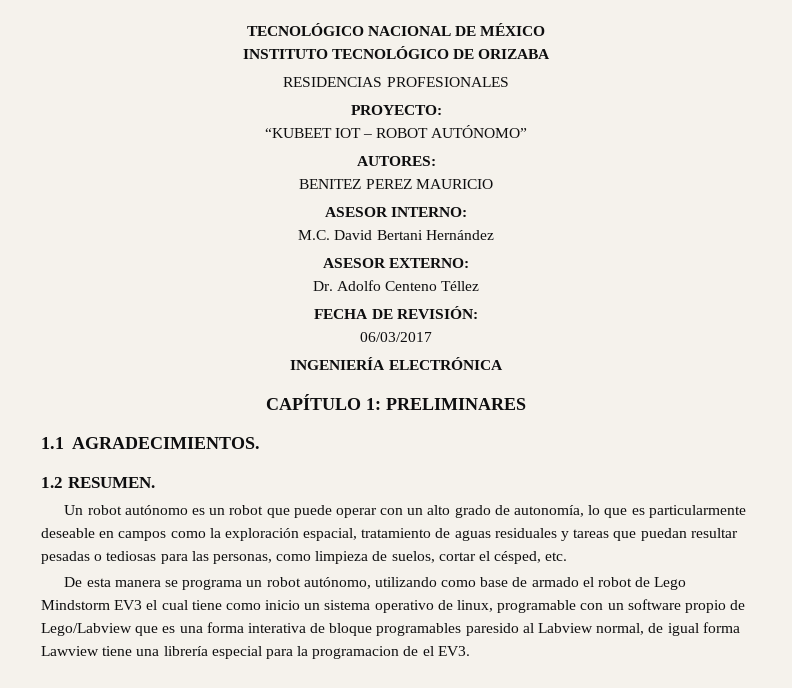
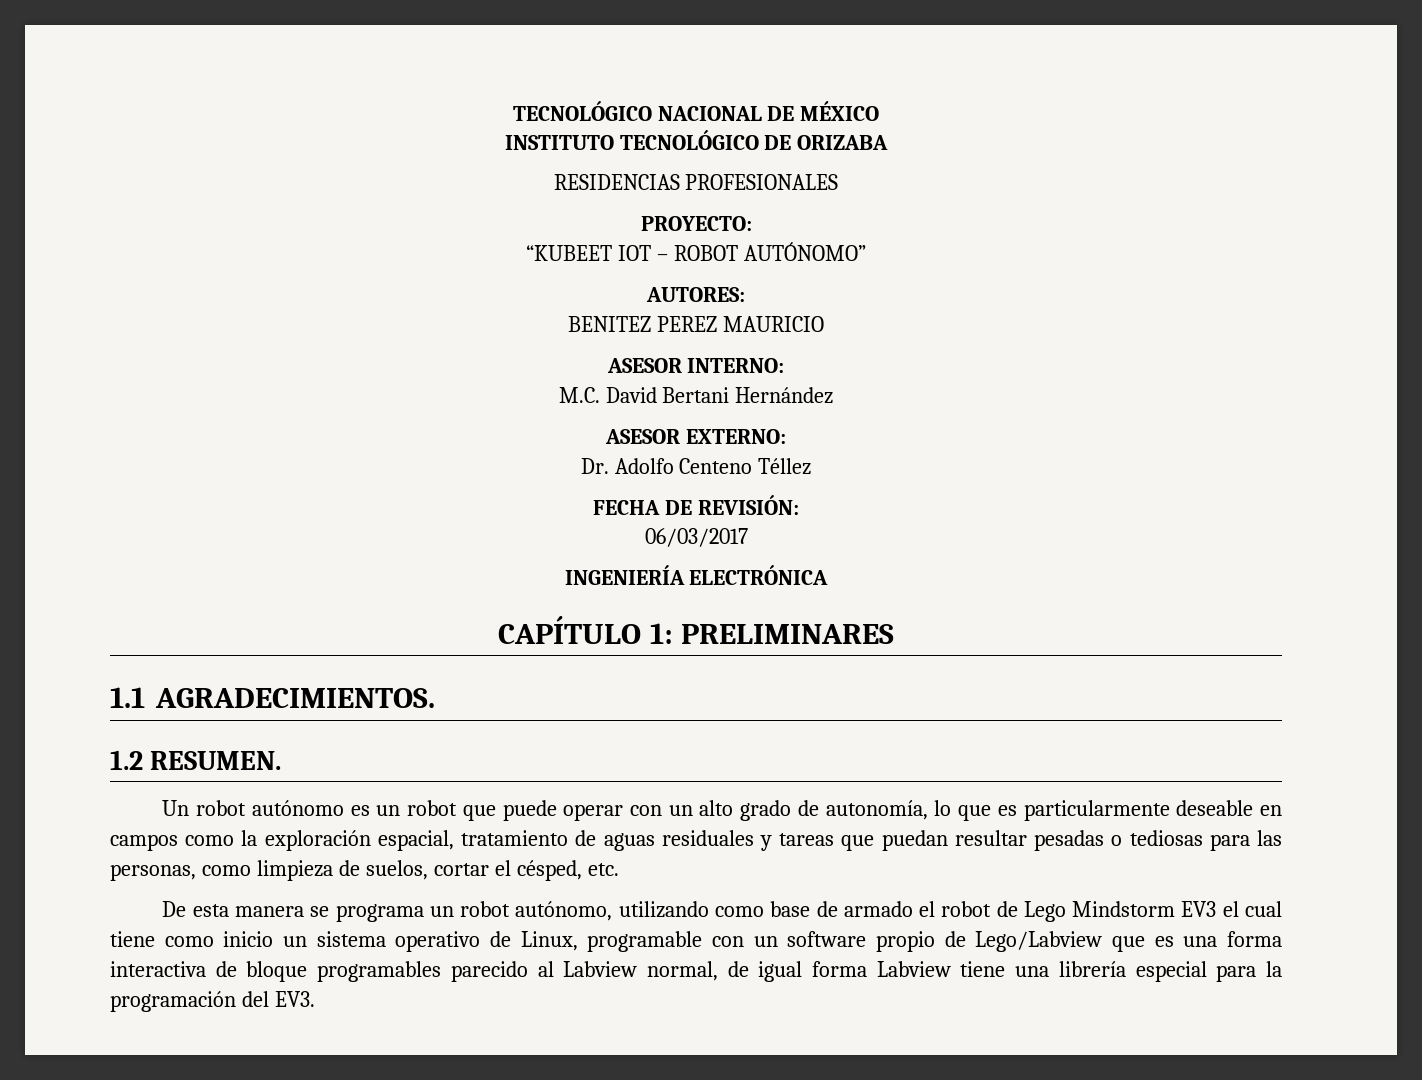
- De esta manera se programa un robot autónomo, utilizando como base de armado el robot de Lego Mindstorm EV3 el cual tiene como inicio un sistema operativo de linux, programable con un software propio de Lego/Labview que es una forma interativa de bloque programables paresido al Labview normal, de igual forma Lawview tiene una librería especial para la programacion de el EV3.
+ De esta manera se programa un robot autónomo, utilizando como base de armado el robot de Lego Mindstorm EV3 el cual tiene como inicio un sistema operativo de Linux, programable con un software propio de Lego/Labview que es una forma interactiva de bloque programables parecido al Labview normal, de igual forma Labview tiene una librería especial para la programación del EV3.

